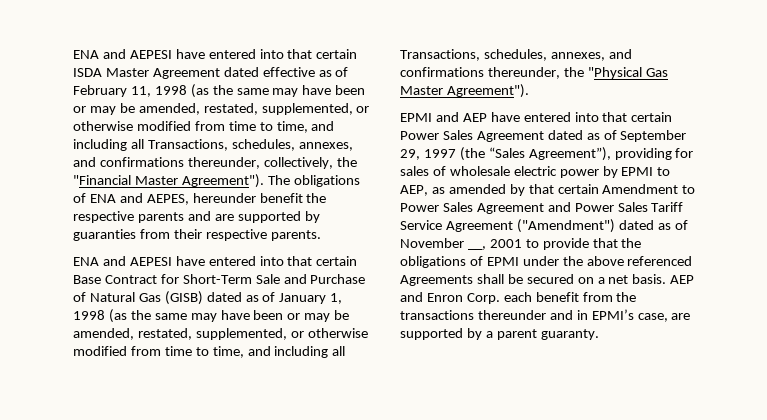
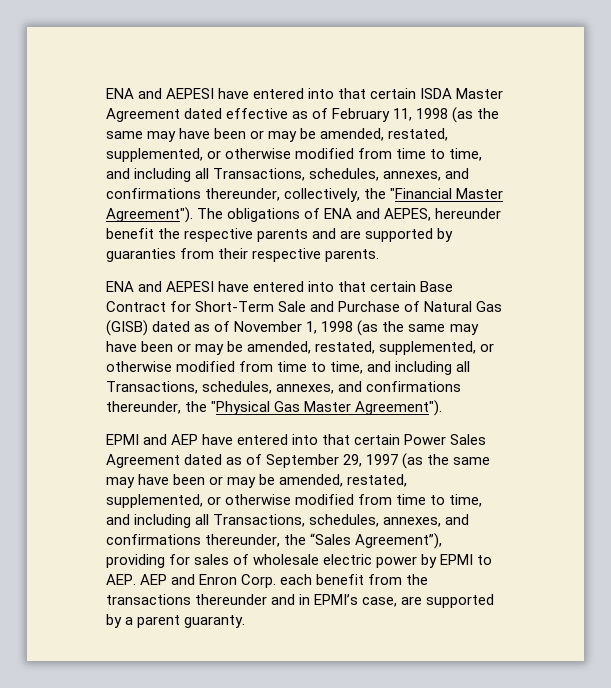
- ENA and AEPESI have entered into that certain Base Contract for Short-Term Sale and Purchase of Natural Gas (GISB) dated as of January 1, 1998 (as the same may have been or may be amended, restated, supplemented, or otherwise modified from time to time, and including all Transactions, schedules, annexes, and confirmations thereunder, the "Physical Gas Master Agreement").
+ ENA and AEPESI have entered into that certain Base Contract for Short-Term Sale and Purchase of Natural Gas (GISB) dated as of November 1, 1998 (as the same may have been or may be amended, restated, supplemented, or otherwise modified from time to time, and including all Transactions, schedules, annexes, and confirmations thereunder, the "Physical Gas Master Agreement").
- EPMI and AEP have entered into that certain Power Sales Agreement dated as of September 29, 1997 (the “Sales Agreement”), providing for sales of wholesale electric power by EPMI to AEP, as amended by that certain Amendment to Power Sales Agreement and Power Sales Tariff Service Agreement ("Amendment") dated as of November __, 2001 to provide that the obligations of EPMI under the above referenced Agreements shall be secured on a net basis. AEP and Enron Corp. each benefit from the transactions thereunder and in EPMI’s case, are supported by a parent guaranty.
+ EPMI and AEP have entered into that certain Power Sales Agreement dated as of September 29, 1997 (as the same may have been or may be amended, restated, supplemented, or otherwise modified from time to time, and including all Transactions, schedules, annexes, and confirmations thereunder, the “Sales Agreement”), providing for sales of wholesale electric power by EPMI to AEP. AEP and Enron Corp. each benefit from the transactions thereunder and in EPMI’s case, are supported by a parent guaranty.

